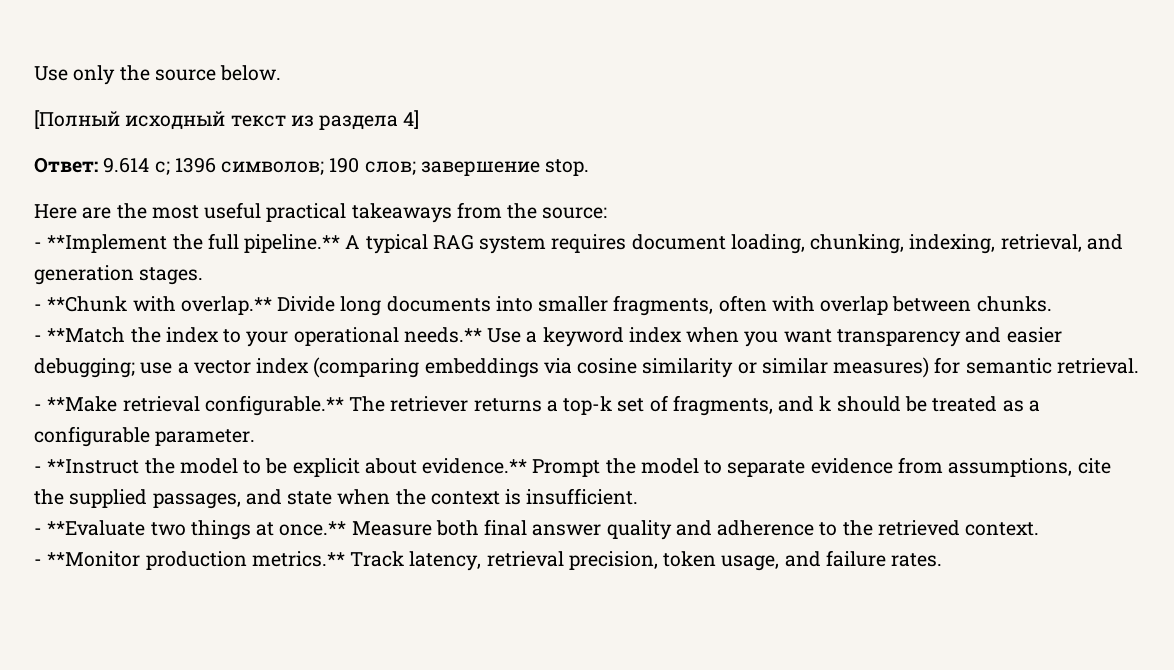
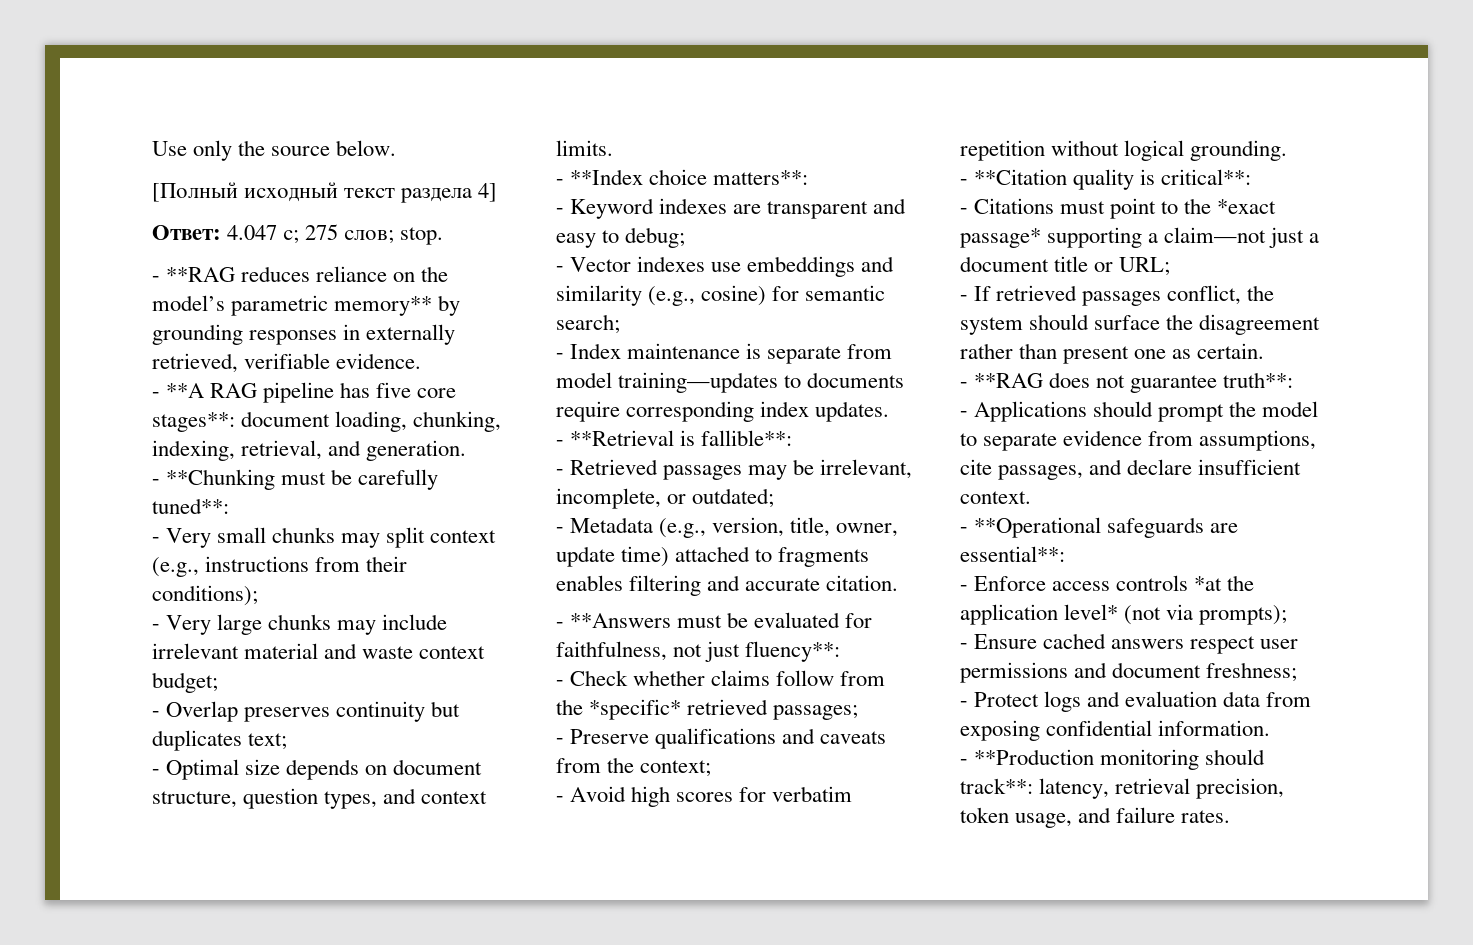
- [Полный исходный текст из раздела 4]
+ [Полный исходный текст раздела 4]
- Ответ: 9.614 с; 1396 символов; 190 слов; завершение stop.
- Here are the most useful practical takeaways from the source:
- - **Implement the full pipeline.** A typical RAG system requires document loading, chunking, indexing, retrieval, and generation stages.
- - **Chunk with overlap.** Divide long documents into smaller fragments, often with overlap between chunks.
- - **Match the index to your operational needs.** Use a keyword index when you want transparency and easier debugging; use a vector index (comparing embeddings via cosine similarity or similar measures) for semantic retrieval.
- - **Make retrieval configurable.** The retriever returns a top-k set of fragments, and k should be treated as a configurable parameter.
- - **Instruct the model to be explicit about evidence.** Prompt the model to separate evidence from assumptions, cite the supplied passages, and state when the context is insufficient.
- - **Evaluate two things at once.** Measure both final answer quality and adherence to the retrieved context.
- - **Monitor production metrics.** Track latency, retrieval precision, token usage, and failure rates.
+ Ответ: 4.047 с; 275 слов; stop.
+ - **RAG reduces reliance on the model’s parametric memory** by grounding responses in externally retrieved, verifiable evidence.
+ - **A RAG pipeline has five core stages**: document loading, chunking, indexing, retrieval, and generation.
+ - **Chunking must be carefully tuned**:
+ - Very small chunks may split context (e.g., instructions from their conditions);
+ - Very large chunks may include irrelevant material and waste context budget;
+ - Overlap preserves continuity but duplicates text;
+ - Optimal size depends on document structure, question types, and context limits.
+ - **Index choice matters**:
+ - Keyword indexes are transparent and easy to debug;
+ - Vector indexes use embeddings and similarity (e.g., cosine) for semantic search;
+ - Index maintenance is separate from model training—updates to documents require corresponding index updates.
+ - **Retrieval is fallible**:
+ - Retrieved passages may be irrelevant, incomplete, or outdated;
+ - Metadata (e.g., version, title, owner, update time) attached to fragments enables filtering and accurate citation.
+ - **Answers must be evaluated for faithfulness, not just fluency**:
+ - Check whether claims follow from the *specific* retrieved passages;
+ - Preserve qualifications and caveats from the context;
+ - Avoid high scores for verbatim repetition without logical grounding.
+ - **Citation quality is critical**:
+ - Citations must point to the *exact passage* supporting a claim—not just a document title or URL;
+ - If retrieved passages conflict, the system should surface the disagreement rather than present one as certain.
+ - **RAG does not guarantee truth**:
+ - Applications should prompt the model to separate evidence from assumptions, cite passages, and declare insufficient context.
+ - **Operational safeguards are essential**:
+ - Enforce access controls *at the application level* (not via prompts);
+ - Ensure cached answers respect user permissions and document freshness;
+ - Protect logs and evaluation data from exposing confidential information.
+ - **Production monitoring should track**: latency, retrieval precision, token usage, and failure rates.

